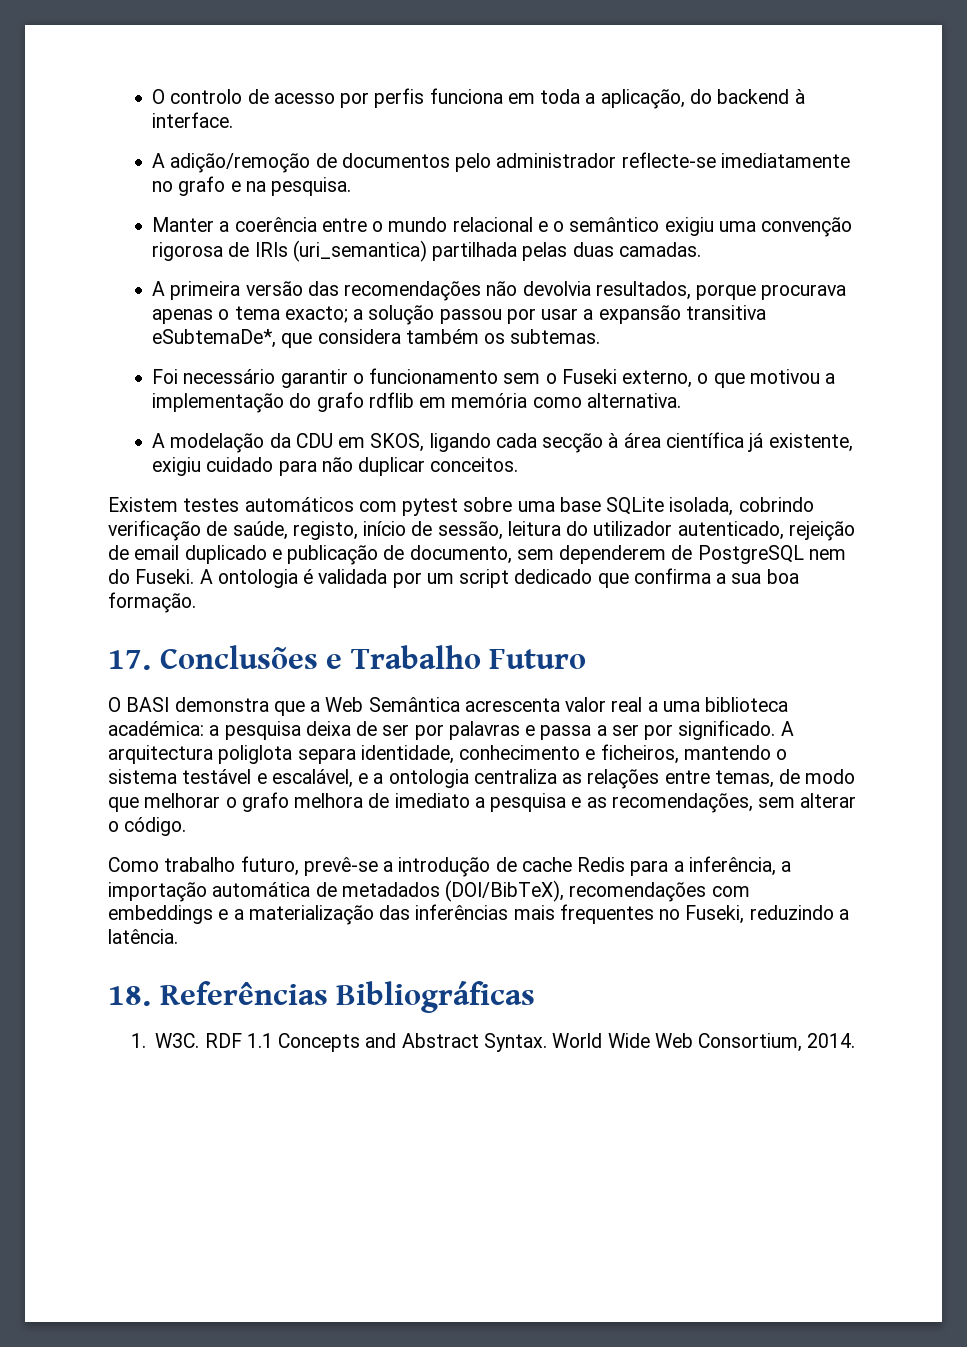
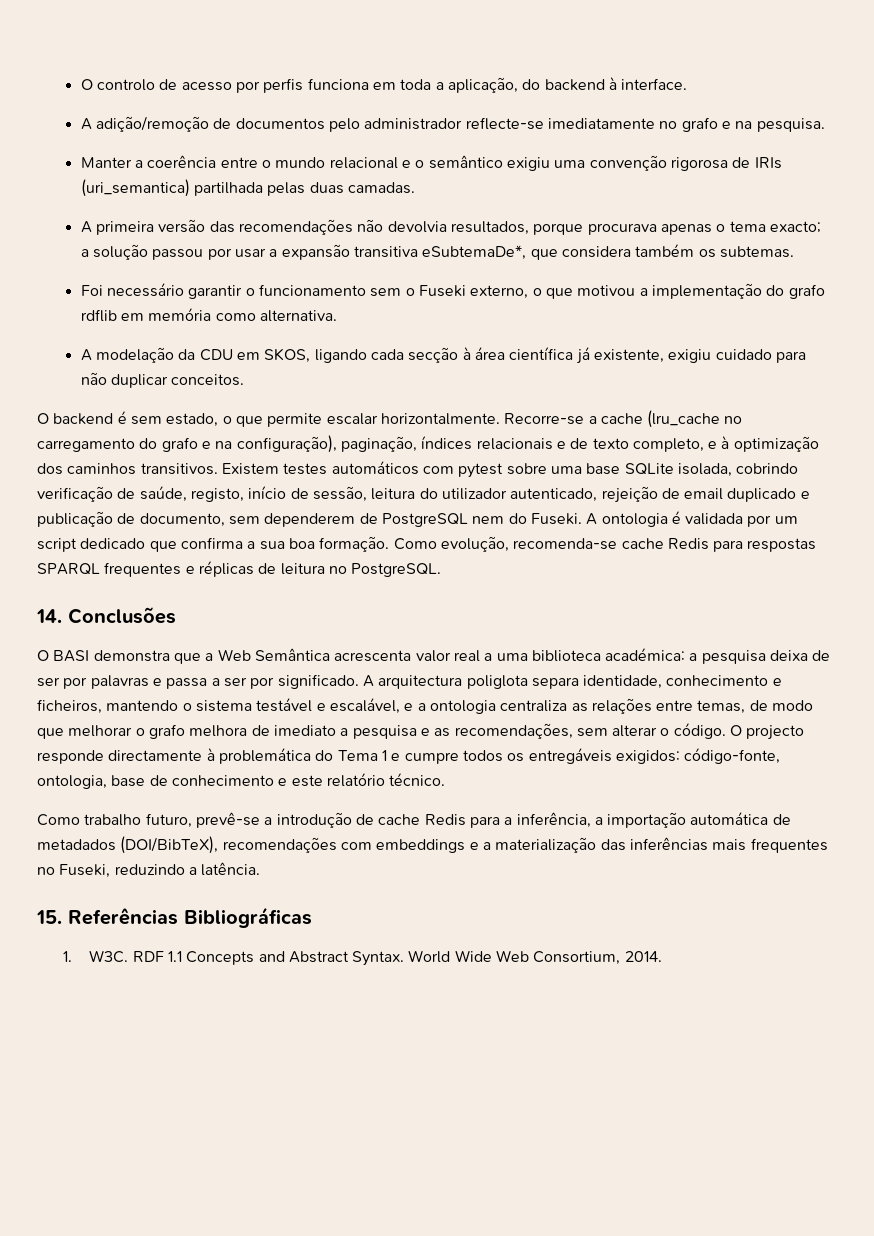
+ O backend é sem estado, o que permite escalar horizontalmente. Recorre-se a cache (lru_cache no carregamento do grafo e na configuração), paginação, índices relacionais e de texto completo, e à optimização dos caminhos transitivos.
- A ontologia é validada por um script dedicado que confirma a sua boa formação.
- 17. Conclusões e Trabalho Futuro
+ A ontologia é validada por um script dedicado que confirma a sua boa formação. Como evolução, recomenda-se cache Redis para respostas SPARQL frequentes e réplicas de leitura no PostgreSQL.
+ 14. Conclusões
+ O projecto responde directamente à problemática do Tema 1 e cumpre todos os entregáveis exigidos: código-fonte, ontologia, base de conhecimento e este relatório técnico.
- 18. Referências Bibliográficas
+ 15. Referências Bibliográficas

